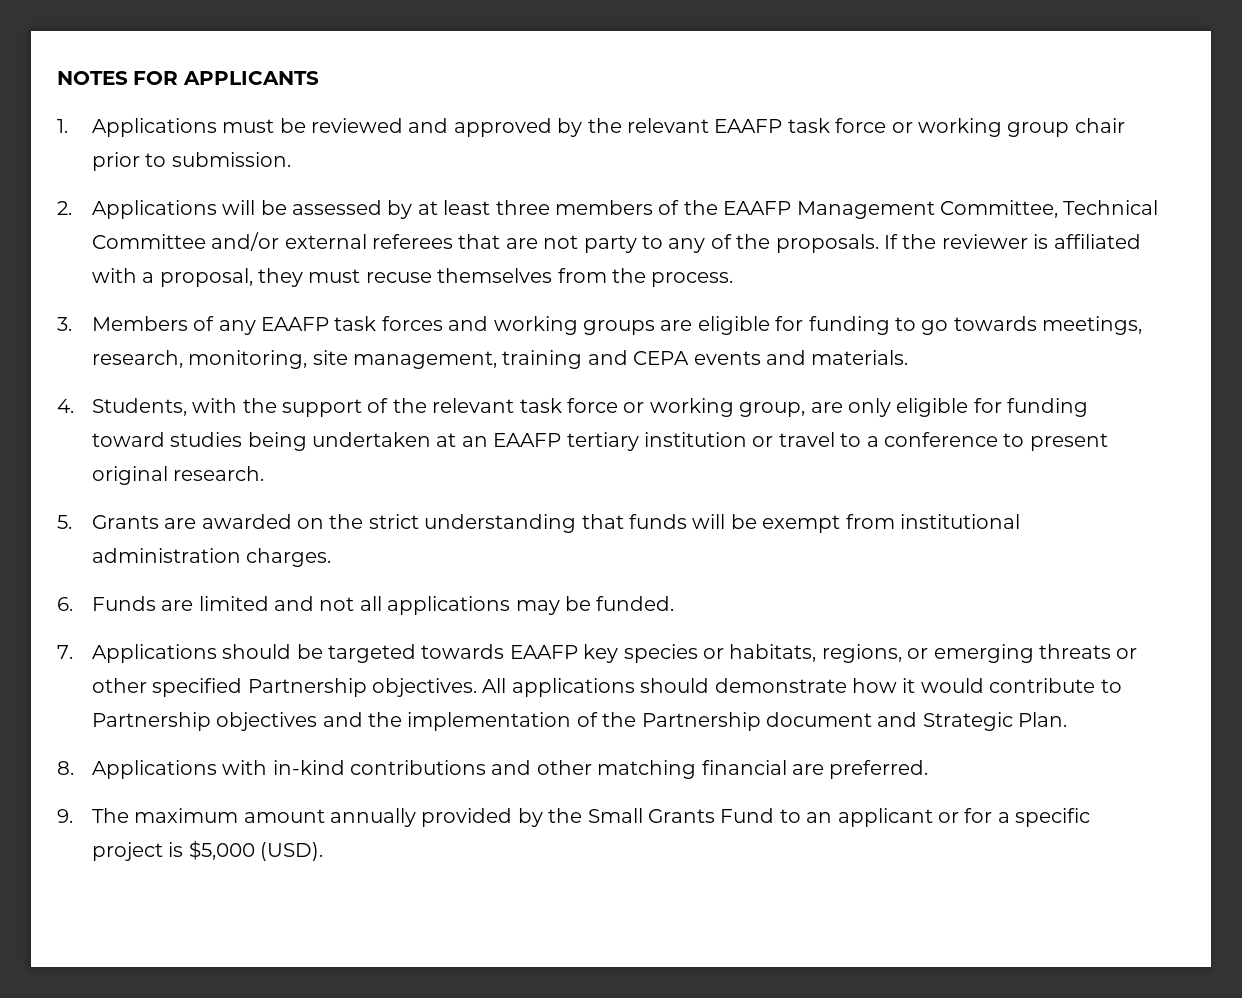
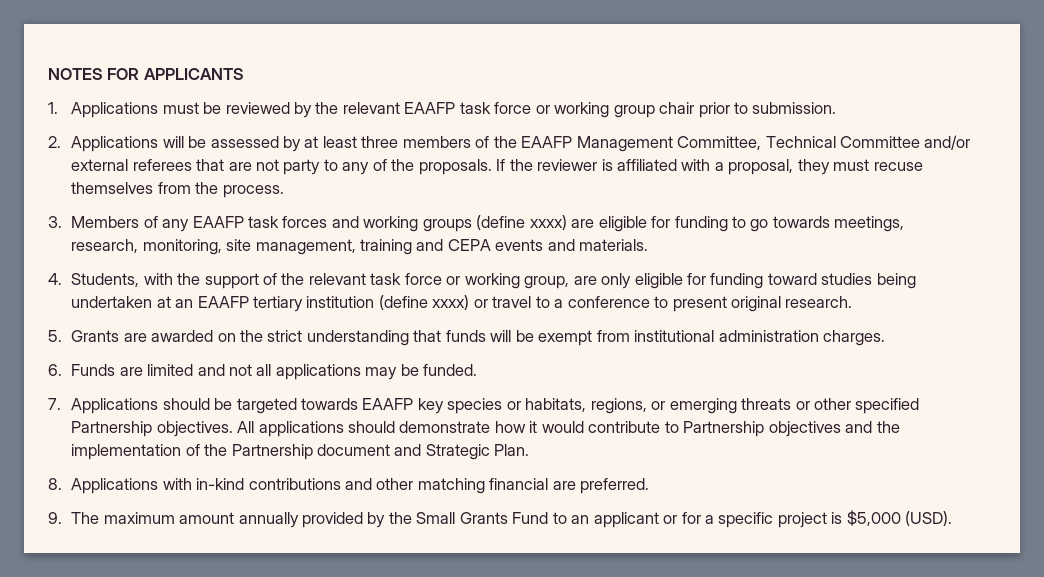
- 1. Applications must be reviewed and approved by the relevant EAAFP task force or working group chair prior to submission.
+ 1. Applications must be reviewed by the relevant EAAFP task force or working group chair prior to submission.
- 3. Members of any EAAFP task forces and working groups are eligible for funding to go towards meetings, research, monitoring, site management, training and CEPA events and materials.
+ 3. Members of any EAAFP task forces and working groups (define xxxx) are eligible for funding to go towards meetings, research, monitoring, site management, training and CEPA events and materials.
- 4. Students, with the support of the relevant task force or working group, are only eligible for funding toward studies being undertaken at an EAAFP tertiary institution or travel to a conference to present original research.
+ 4. Students, with the support of the relevant task force or working group, are only eligible for funding toward studies being undertaken at an EAAFP tertiary institution (define xxxx) or travel to a conference to present original research.

